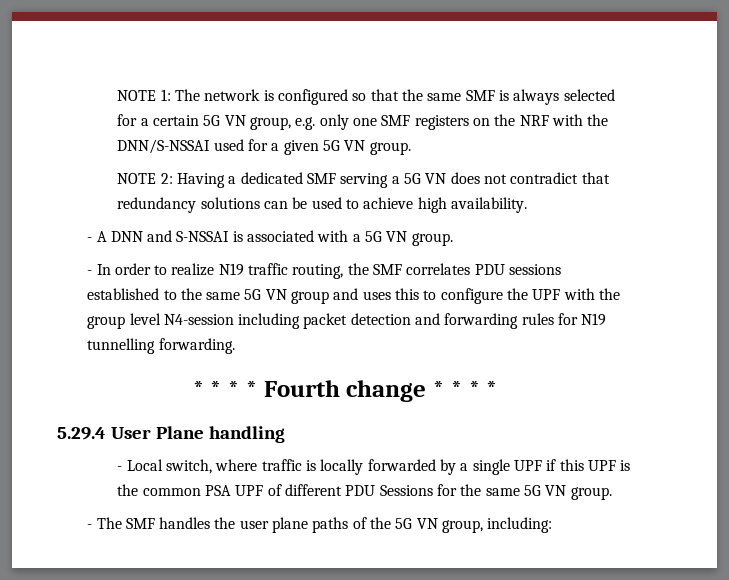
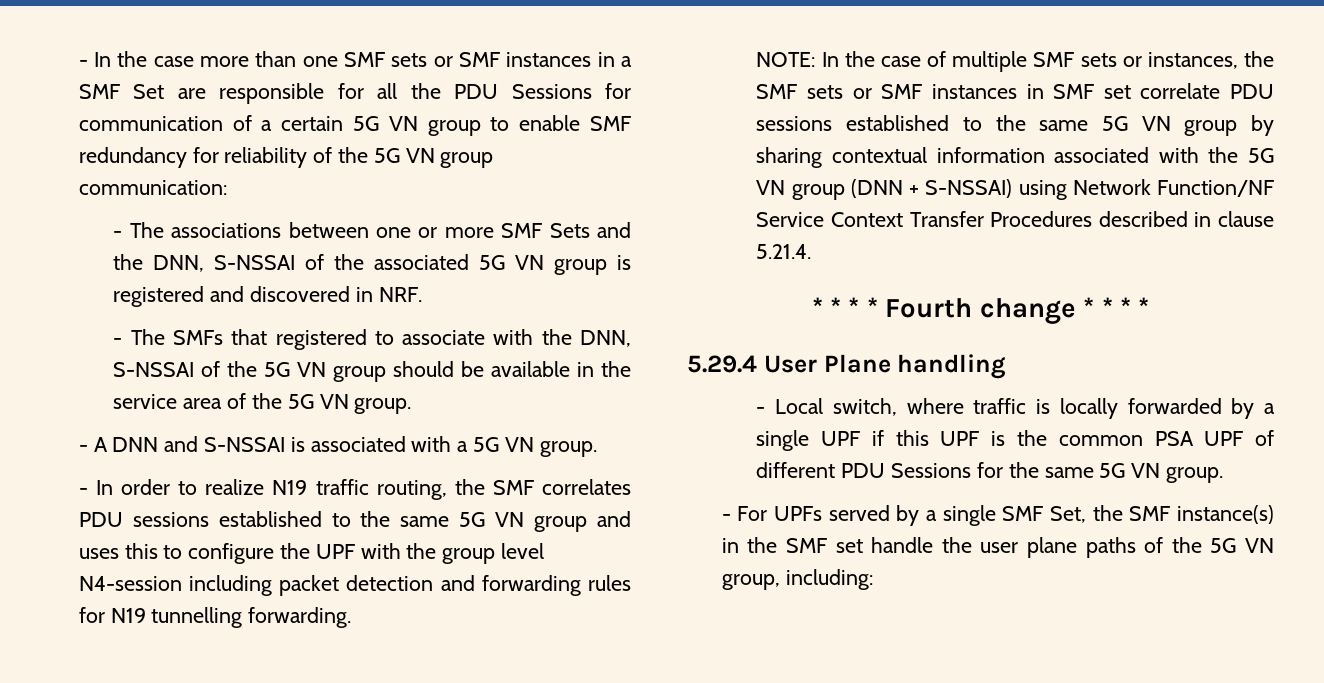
- NOTE 1: The network is configured so that the same SMF is always selected for a certain 5G VN group, e.g. only one SMF registers on the NRF with the DNN/S-NSSAI used for a given 5G VN group.
- NOTE 2: Having a dedicated SMF serving a 5G VN does not contradict that redundancy solutions can be used to achieve high availability.
+ - In the case more than one SMF sets or SMF instances in a SMF Set are responsible for all the PDU Sessions for communication of a certain 5G VN group to enable SMF redundancy for reliability of the 5G VN group communication:
+ - The associations between one or more SMF Sets and the DNN, S-NSSAI of the associated 5G VN group is registered and discovered in NRF.
+ - The SMFs that registered to associate with the DNN, S-NSSAI of the 5G VN group should be available in the service area of the 5G VN group.
+ NOTE: In the case of multiple SMF sets or instances, the SMF sets or SMF instances in SMF set correlate PDU sessions established to the same 5G VN group by sharing contextual information associated with the 5G VN group (DNN + S-NSSAI) using Network Function/NF Service Context Transfer Procedures described in clause 5.21.4.
- - The SMF handles the user plane paths of the 5G VN group, including:
+ - For UPFs served by a single SMF Set, the SMF instance(s) in the SMF set handle the user plane paths of the 5G VN group, including:

